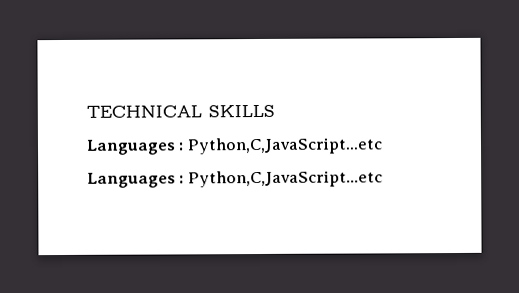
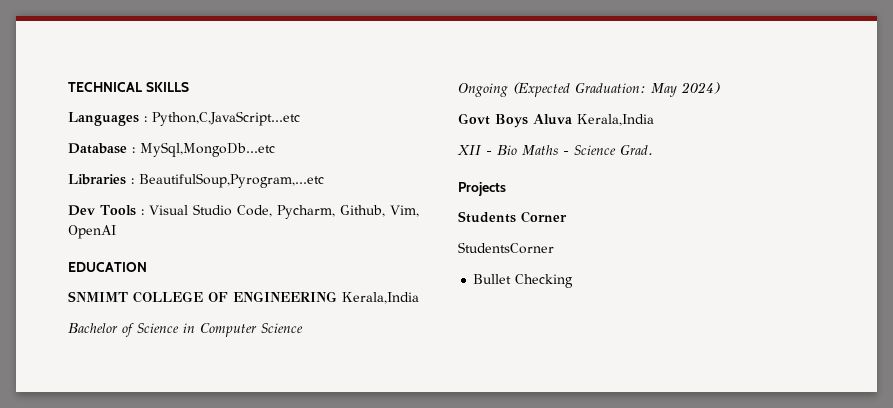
  TECHNICAL SKILLS
  Languages : Python,C,JavaScript...etc
- Languages : Python,C,JavaScript...etc
+ Database : MySql,MongoDb...etc
+ Libraries : BeautifulSoup,Pyrogram,...etc
+ Dev Tools : Visual Studio Code, Pycharm, Github, Vim, OpenAI
+ EDUCATION
+ SNMIMT COLLEGE OF ENGINEERING Kerala,India
+ Bachelor of Science in Computer Science
+ Ongoing (Expected Graduation: May 2024)
+ Govt Boys Aluva Kerala,India
+ XII - Bio Maths - Science Grad.
+ Projects
+ Students Corner
+ StudentsCorner
+ Bullet Checking

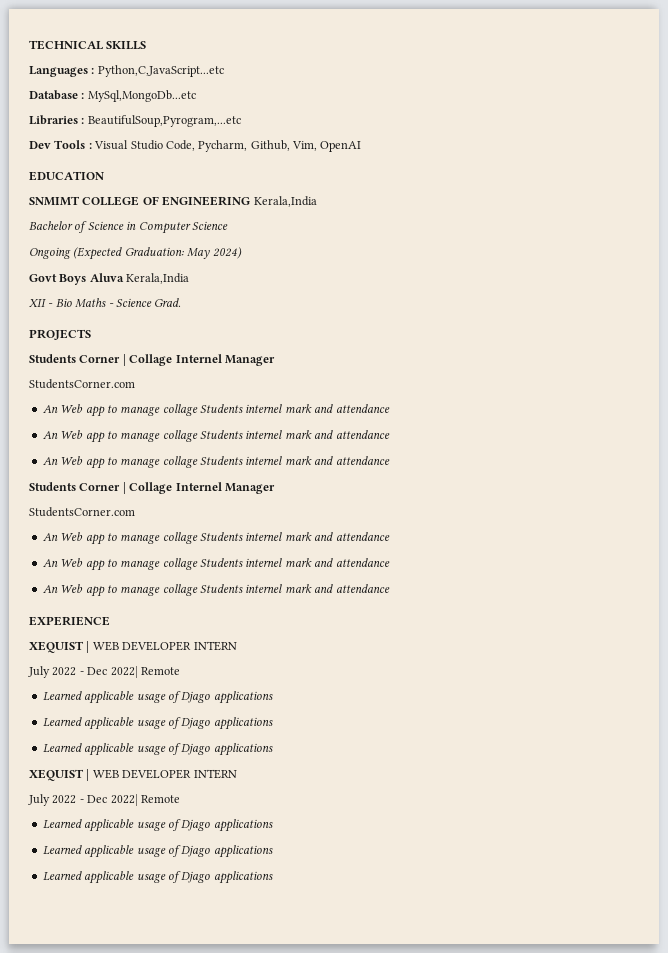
- Projects
- Students Corner
- StudentsCorner
- Bullet Checking
+ PROJECTS
+ Students Corner | Collage Internel Manager
+ StudentsCorner.com
+ An Web app to manage collage Students internel mark and attendance
+ An Web app to manage collage Students internel mark and attendance
+ An Web app to manage collage Students internel mark and attendance
+ Students Corner | Collage Internel Manager
+ StudentsCorner.com
+ An Web app to manage collage Students internel mark and attendance
+ An Web app to manage collage Students internel mark and attendance
+ An Web app to manage collage Students internel mark and attendance
+ EXPERIENCE
+ XEQUIST | WEB DEVELOPER INTERN
+ July 2022 - Dec 2022| Remote
+ Learned applicable usage of Djago applications
+ Learned applicable usage of Djago applications
+ Learned applicable usage of Djago applications
+ XEQUIST | WEB DEVELOPER INTERN
+ July 2022 - Dec 2022| Remote
+ Learned applicable usage of Djago applications
+ Learned applicable usage of Djago applications
+ Learned applicable usage of Djago applications

